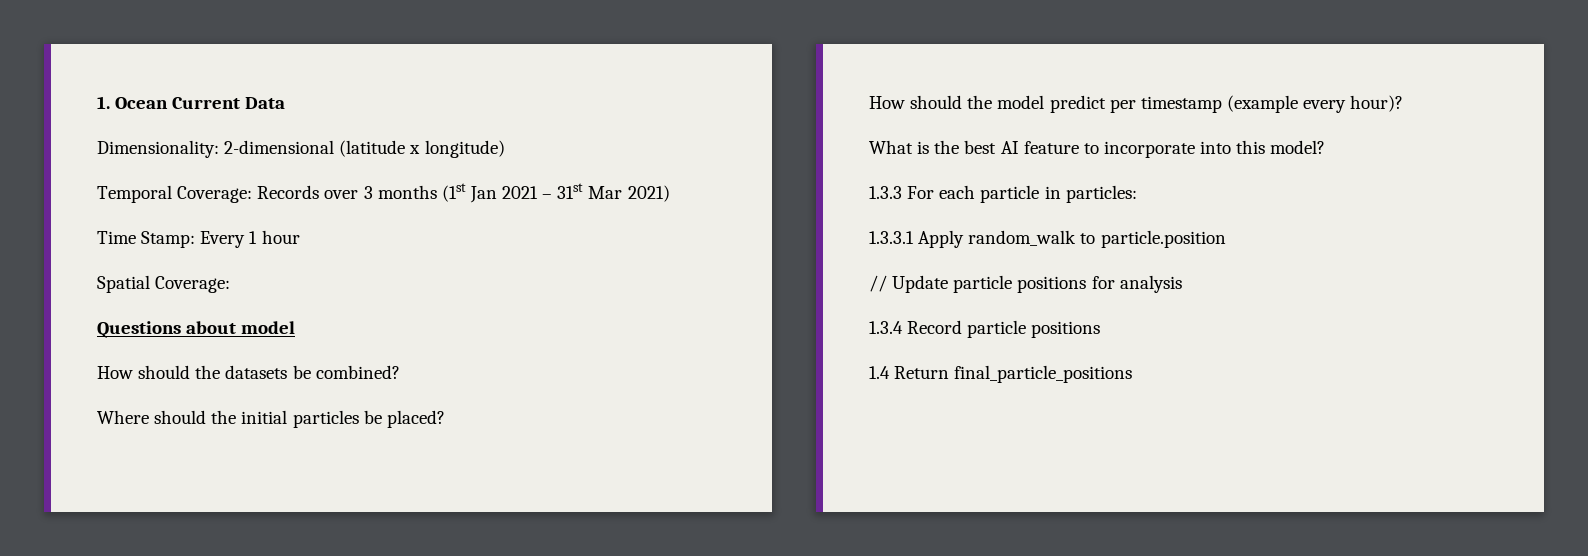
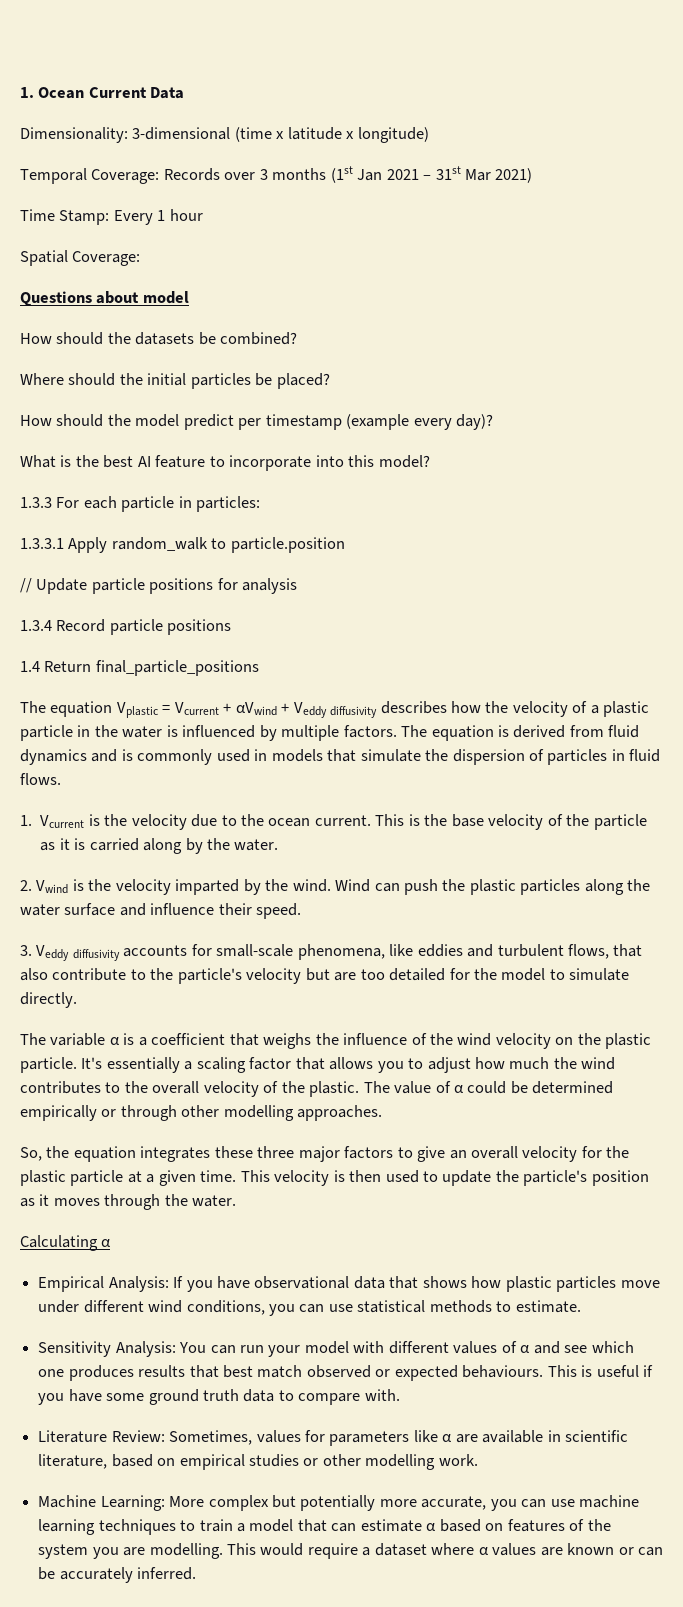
- Dimensionality: 2-dimensional (latitude x longitude)
+ Dimensionality: 3-dimensional (time x latitude x longitude)
- How should the model predict per timestamp (example every hour)?
+ How should the model predict per timestamp (example every day)?
+ The equation Vplastic = Vcurrent + αVwind + Veddy diffusivity describes how the velocity of a plastic particle in the water is influenced by multiple factors. The equation is derived from fluid dynamics and is commonly used in models that simulate the dispersion of particles in fluid flows.
+ 1. Vcurrent is the velocity due to the ocean current. This is the base velocity of the particle as it is carried along by the water.
+ 2. Vwind is the velocity imparted by the wind. Wind can push the plastic particles along the water surface and influence their speed.
+ 3. Veddy diffusivity accounts for small-scale phenomena, like eddies and turbulent flows, that also contribute to the particle's velocity but are too detailed for the model to simulate directly.
+ The variable α is a coefficient that weighs the influence of the wind velocity on the plastic particle. It's essentially a scaling factor that allows you to adjust how much the wind contributes to the overall velocity of the plastic. The value of α could be determined empirically or through other modelling approaches.
+ So, the equation integrates these three major factors to give an overall velocity for the plastic particle at a given time. This velocity is then used to update the particle's position as it moves through the water.
+ Calculating α
+ Empirical Analysis: If you have observational data that shows how plastic particles move under different wind conditions, you can use statistical methods to estimate.
+ Sensitivity Analysis: You can run your model with different values of α and see which one produces results that best match observed or expected behaviours. This is useful if you have some ground truth data to compare with.
+ Literature Review: Sometimes, values for parameters like α are available in scientific literature, based on empirical studies or other modelling work.
+ Machine Learning: More complex but potentially more accurate, you can use machine learning techniques to train a model that can estimate α based on features of the system you are modelling. This would require a dataset where α values are known or can be accurately inferred.

